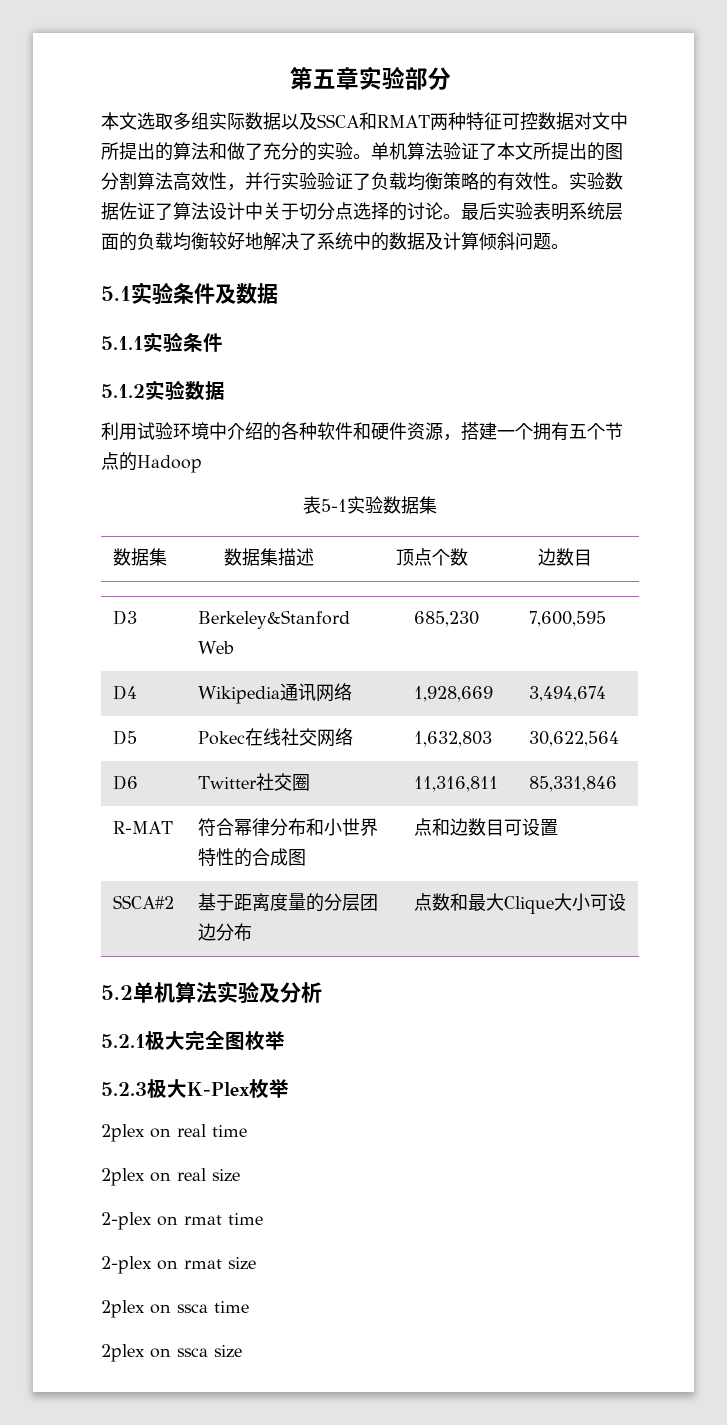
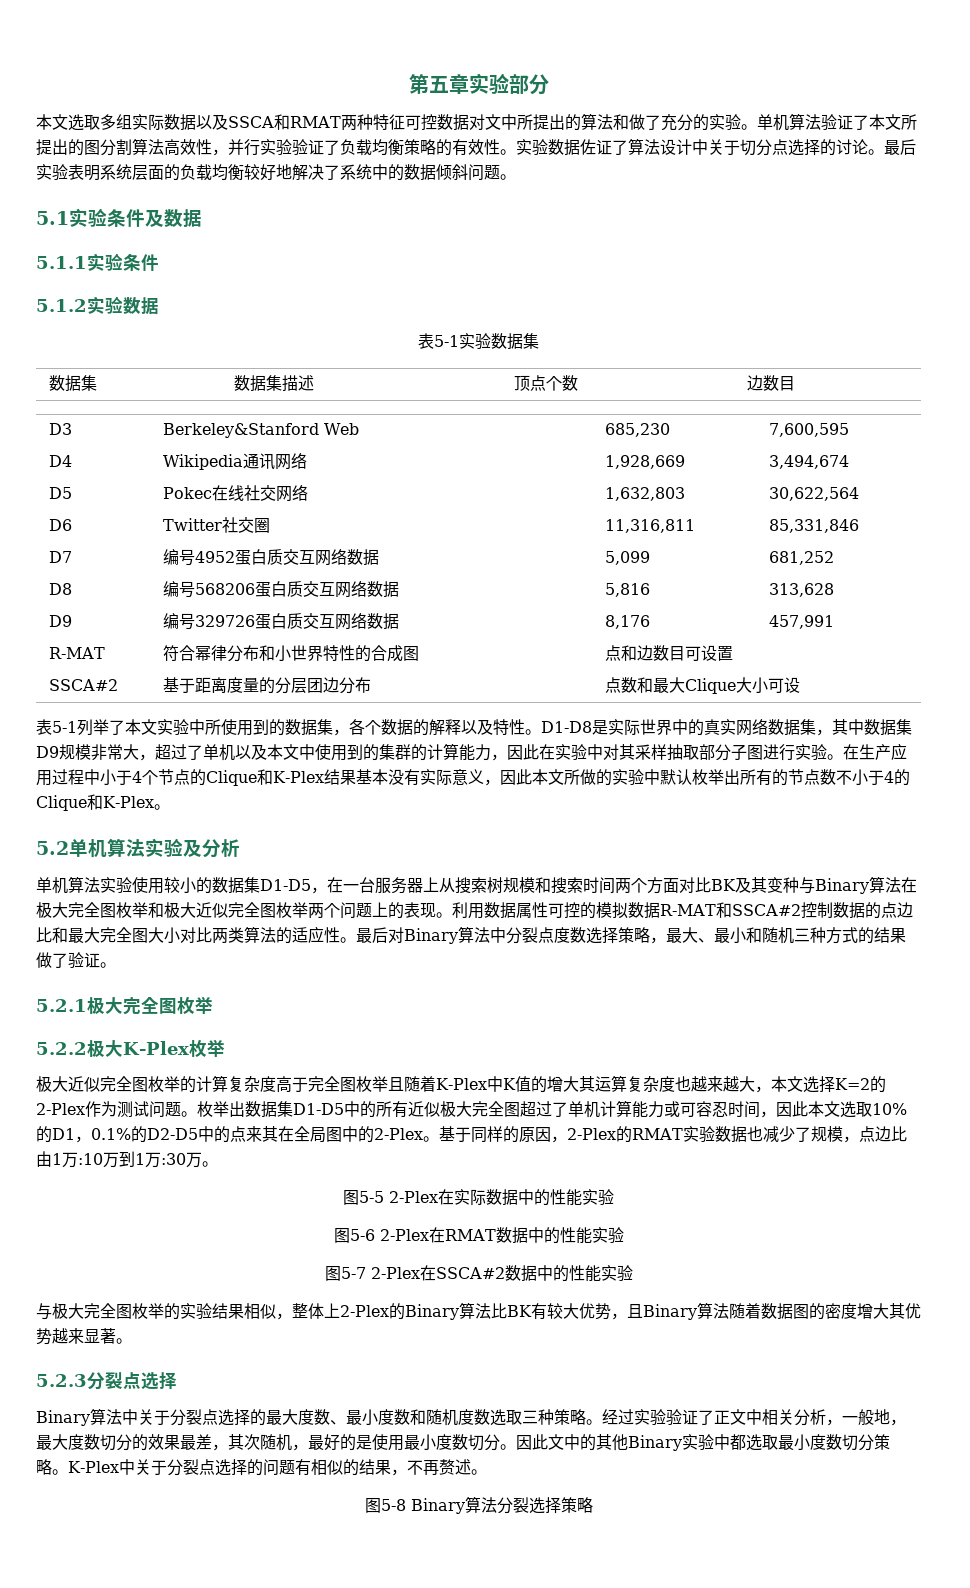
- 最后实验表明系统层面的负载均衡较好地解决了系统中的数据及计算倾斜问题。
+ 最后实验表明系统层面的负载均衡较好地解决了系统中的数据倾斜问题。
- 利用试验环境中介绍的各种软件和硬件资源，搭建一个拥有五个节点的Hadoop
+ D7 | 编号4952蛋白质交互网络数据 | 5,099 | 681,252
+ D8 | 编号568206蛋白质交互网络数据 | 5,816 | 313,628
+ D9 | 编号329726蛋白质交互网络数据 | 8,176 | 457,991
+ 表5-1列举了本文实验中所使用到的数据集，各个数据的解释以及特性。D1-D8是实际世界中的真实网络数据集，其中数据集D9规模非常大，超过了单机以及本文中使用到的集群的计算能力，因此在实验中对其采样抽取部分子图进行实验。在生产应用过程中小于4个节点的Clique和K-Plex结果基本没有实际意义，因此本文所做的实验中默认枚举出所有的节点数不小于4的Clique和K-Plex。
+ 单机算法实验使用较小的数据集D1-D5，在一台服务器上从搜索树规模和搜索时间两个方面对比BK及其变种与Binary算法在极大完全图枚举和极大近似完全图枚举两个问题上的表现。利用数据属性可控的模拟数据R-MAT和SSCA#2控制数据的点边比和最大完全图大小对比两类算法的适应性。最后对Binary算法中分裂点度数选择策略，最大、最小和随机三种方式的结果做了验证。
- 5.2.3极大K-Plex枚举
+ 5.2.2极大K-Plex枚举
- 2plex on real time
- 2plex on real size
- 2-plex on rmat time
- 2-plex on rmat size
- 2plex on ssca time
- 2plex on ssca size
+ 极大近似完全图枚举的计算复杂度高于完全图枚举且随着K-Plex中K值的增大其运算复杂度也越来越大，本文选择K=2的2-Plex作为测试问题。枚举出数据集D1-D5中的所有近似极大完全图超过了单机计算能力或可容忍时间，因此本文选取10%的D1，0.1%的D2-D5中的点来其在全局图中的2-Plex。基于同样的原因，2-Plex的RMAT实验数据也减少了规模，点边比由1万:10万到1万:30万。
+ 图5-5 2-Plex在实际数据中的性能实验
+ 图5-6 2-Plex在RMAT数据中的性能实验
+ 图5-7 2-Plex在SSCA#2数据中的性能实验
+ 与极大完全图枚举的实验结果相似，整体上2-Plex的Binary算法比BK有较大优势，且Binary算法随着数据图的密度增大其优势越来显著。
+ 5.2.3分裂点选择
+ Binary算法中关于分裂点选择的最大度数、最小度数和随机度数选取三种策略。经过实验验证了正文中相关分析，一般地，最大度数切分的效果最差，其次随机，最好的是使用最小度数切分。因此文中的其他Binary实验中都选取最小度数切分策略。K-Plex中关于分裂点选择的问题有相似的结果，不再赘述。
+ 图5-8 Binary算法分裂选择策略

